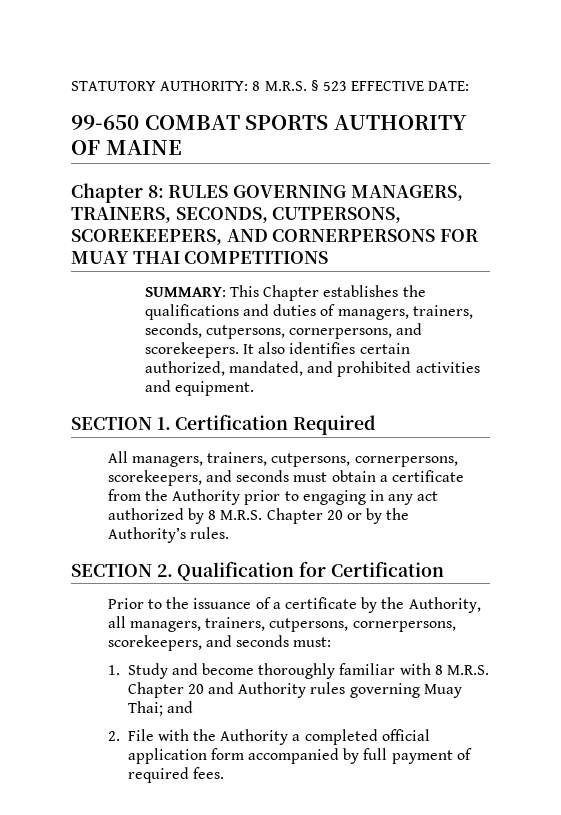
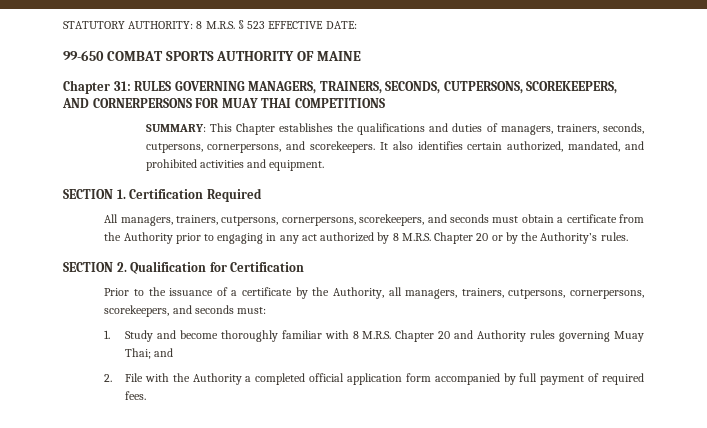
- Chapter 8: RULES GOVERNING MANAGERS, TRAINERS, SECONDS, CUTPERSONS, SCOREKEEPERS, AND CORNERPERSONS FOR MUAY THAI COMPETITIONS
+ Chapter 31: RULES GOVERNING MANAGERS, TRAINERS, SECONDS, CUTPERSONS, SCOREKEEPERS, AND CORNERPERSONS FOR MUAY THAI COMPETITIONS

